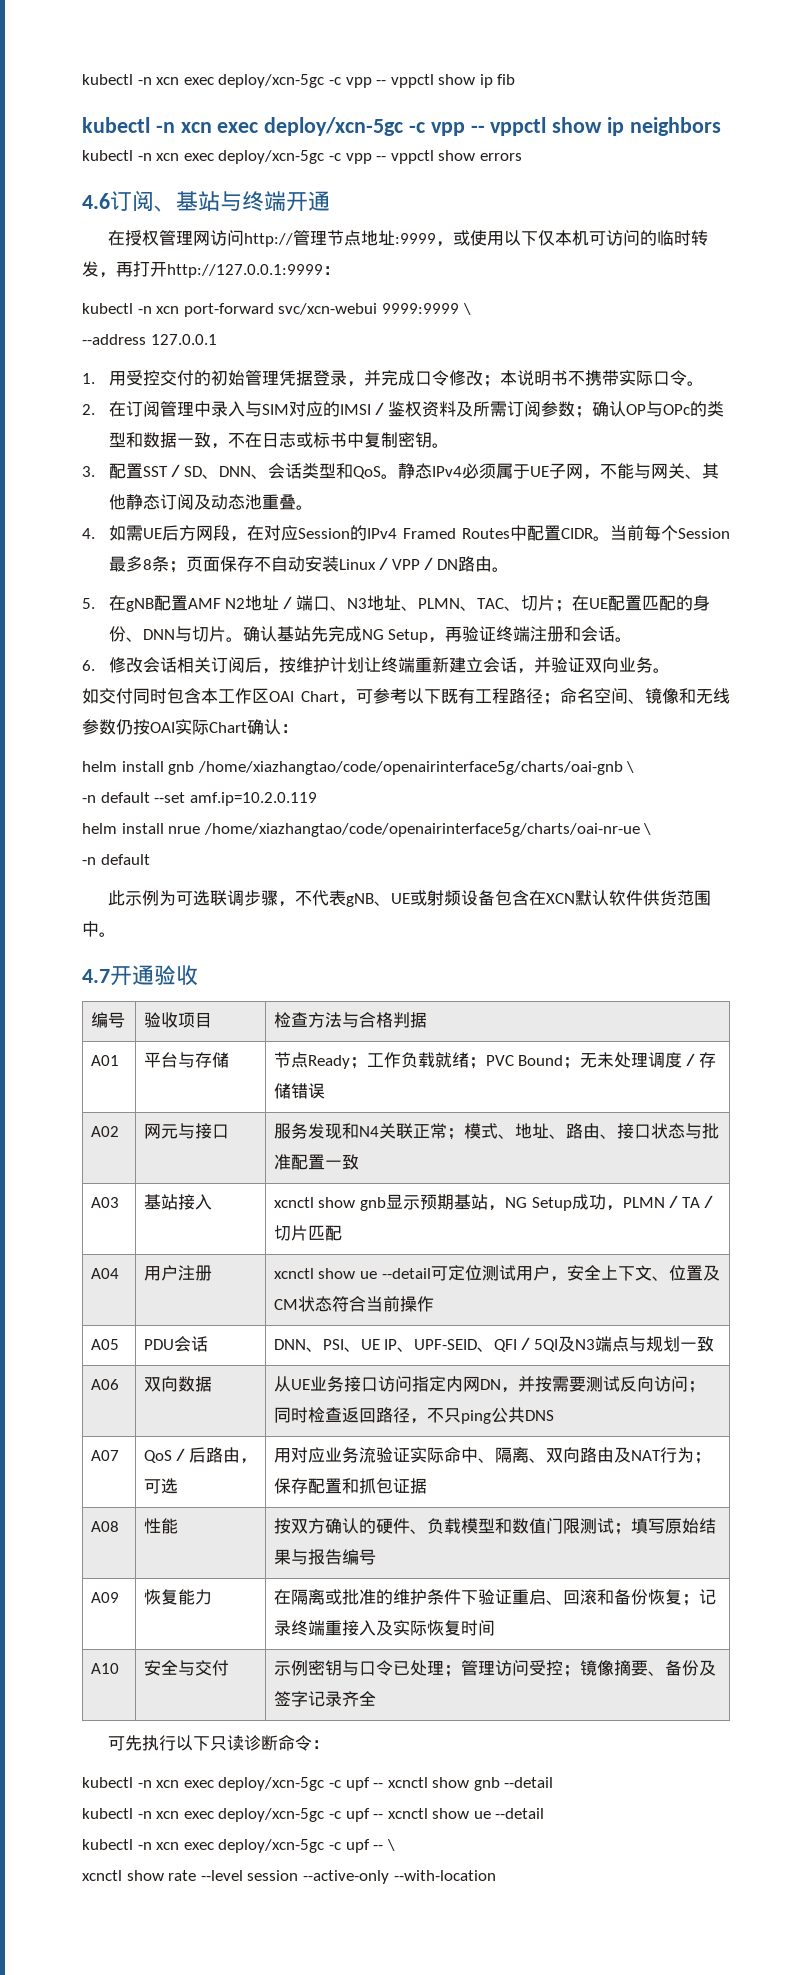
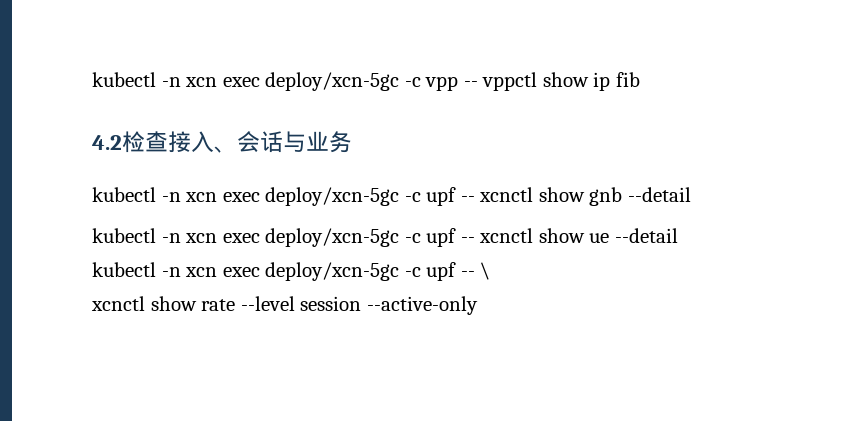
- kubectl -n xcn exec deploy/xcn-5gc -c vpp -- vppctl show ip neighbors
- kubectl -n xcn exec deploy/xcn-5gc -c vpp -- vppctl show errors
- 4.6订阅、基站与终端开通
- 在授权管理网访问http://管理节点地址:9999，或使用以下仅本机可访问的临时转发，再打开http://127.0.0.1:9999：
- kubectl -n xcn port-forward svc/xcn-webui 9999:9999 \
- --address 127.0.0.1
- 1.用受控交付的初始管理凭据登录，并完成口令修改；本说明书不携带实际口令。
- 2.在订阅管理中录入与SIM对应的IMSI／鉴权资料及所需订阅参数；确认OP与OPc的类型和数据一致，不在日志或标书中复制密钥。
- 3.配置SST／SD、DNN、会话类型和QoS。静态IPv4必须属于UE子网，不能与网关、其他静态订阅及动态池重叠。
- 4.如需UE后方网段，在对应Session的IPv4 Framed Routes中配置CIDR。当前每个Session最多8条；页面保存不自动安装Linux／VPP／DN路由。
- 5.在gNB配置AMF N2地址／端口、N3地址、PLMN、TAC、切片；在UE配置匹配的身份、DNN与切片。确认基站先完成NG Setup，再验证终端注册和会话。
- 6.修改会话相关订阅后，按维护计划让终端重新建立会话，并验证双向业务。
- 如交付同时包含本工作区OAI Chart，可参考以下既有工程路径；命名空间、镜像和无线参数仍按OAI实际Chart确认：
- helm install gnb /home/xiazhangtao/code/openairinterface5g/charts/oai-gnb \
- -n default --set amf.ip=10.2.0.119
- helm install nrue /home/xiazhangtao/code/openairinterface5g/charts/oai-nr-ue \
- -n default
- 此示例为可选联调步骤，不代表gNB、UE或射频设备包含在XCN默认软件供货范围中。
- 4.7开通验收
- 编号 | 验收项目 | 检查方法与合格判据
- A01 | 平台与存储 | 节点Ready；工作负载就绪；PVC Bound；无未处理调度／存储错误
- A02 | 网元与接口 | 服务发现和N4关联正常；模式、地址、路由、接口状态与批准配置一致
- A03 | 基站接入 | xcnctl show gnb显示预期基站，NG Setup成功，PLMN／TA／切片匹配
- A04 | 用户注册 | xcnctl show ue --detail可定位测试用户，安全上下文、位置及CM状态符合当前操作
- A05 | PDU会话 | DNN、PSI、UE IP、UPF-SEID、QFI／5QI及N3端点与规划一致
- A06 | 双向数据 | 从UE业务接口访问指定内网DN，并按需要测试反向访问；同时检查返回路径，不只ping公共DNS
- A07 | QoS／后路由，可选 | 用对应业务流验证实际命中、隔离、双向路由及NAT行为；保存配置和抓包证据
- A08 | 性能 | 按双方确认的硬件、负载模型和数值门限测试；填写原始结果与报告编号
- A09 | 恢复能力 | 在隔离或批准的维护条件下验证重启、回滚和备份恢复；记录终端重接入及实际恢复时间
- A10 | 安全与交付 | 示例密钥与口令已处理；管理访问受控；镜像摘要、备份及签字记录齐全
- 可先执行以下只读诊断命令：
+ 4.2检查接入、会话与业务
- xcnctl show rate --level session --active-only --with-location
+ xcnctl show rate --level session --active-only

